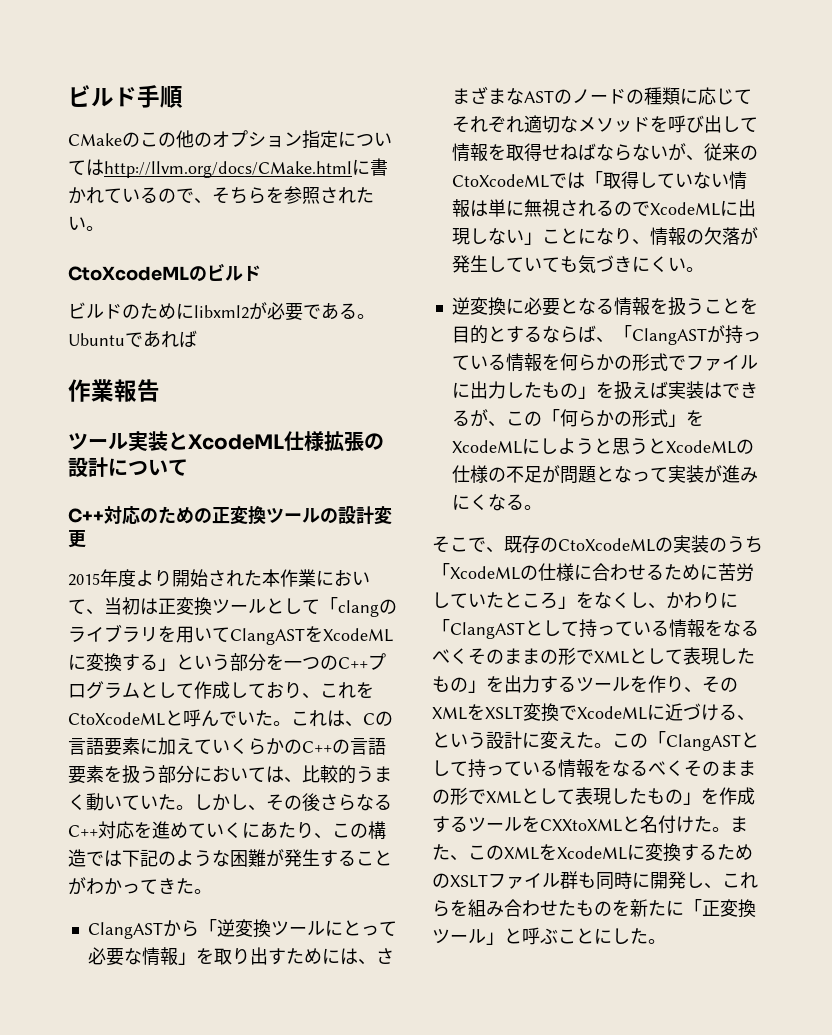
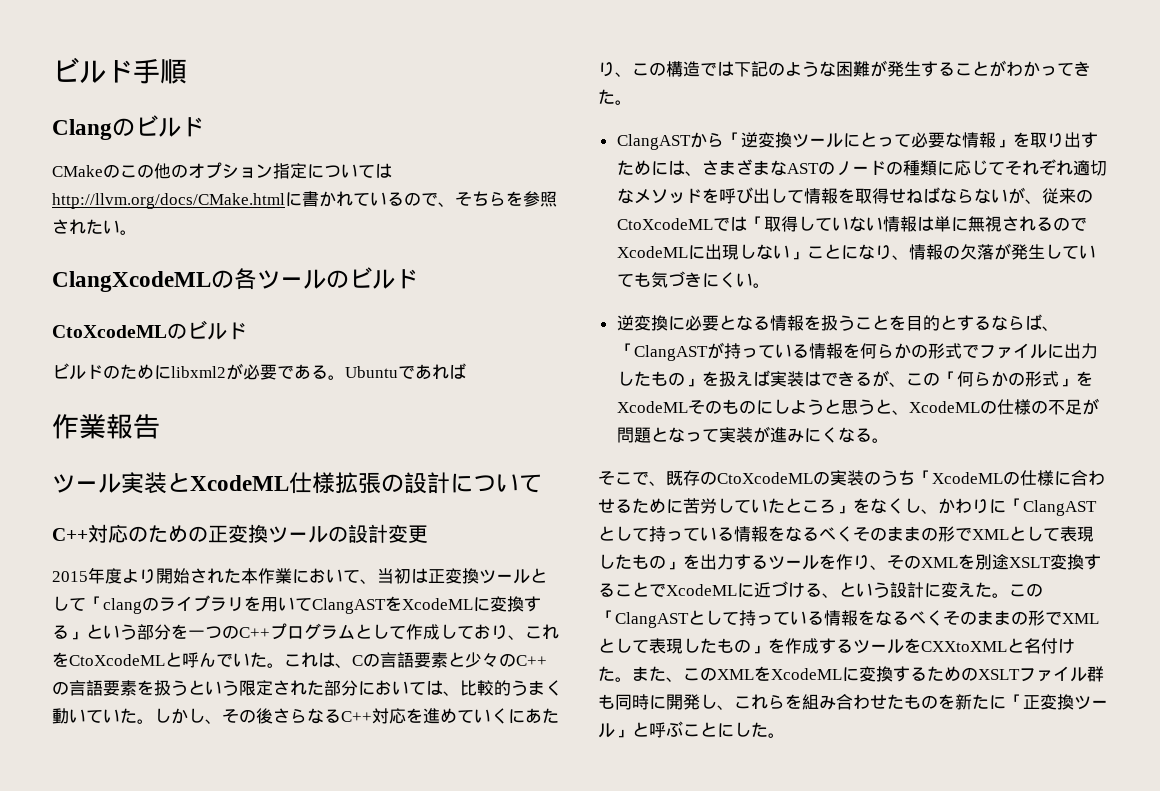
+ Clangのビルド
+ ClangXcodeMLの各ツールのビルド
- これは、Cの言語要素に加えていくらかのC++の言語要素を扱う部分においては、比較的うまく動いていた。
+ これは、Cの言語要素と少々のC++の言語要素を扱うという限定された部分においては、比較的うまく動いていた。
- 逆変換に必要となる情報を扱うことを目的とするならば、「ClangASTが持っている情報を何らかの形式でファイルに出力したもの」を扱えば実装はできるが、この「何らかの形式」をXcodeMLにしようと思うとXcodeMLの仕様の不足が問題となって実装が進みにくなる。
+ 逆変換に必要となる情報を扱うことを目的とするならば、「ClangASTが持っている情報を何らかの形式でファイルに出力したもの」を扱えば実装はできるが、この「何らかの形式」をXcodeMLそのものにしようと思うと、XcodeMLの仕様の不足が問題となって実装が進みにくなる。
- そこで、既存のCtoXcodeMLの実装のうち「XcodeMLの仕様に合わせるために苦労していたところ」をなくし、かわりに「ClangASTとして持っている情報をなるべくそのままの形でXMLとして表現したもの」を出力するツールを作り、そのXMLをXSLT変換でXcodeMLに近づける、という設計に変えた。
+ そこで、既存のCtoXcodeMLの実装のうち「XcodeMLの仕様に合わせるために苦労していたところ」をなくし、かわりに「ClangASTとして持っている情報をなるべくそのままの形でXMLとして表現したもの」を出力するツールを作り、そのXMLを別途XSLT変換することでXcodeMLに近づける、という設計に変えた。

